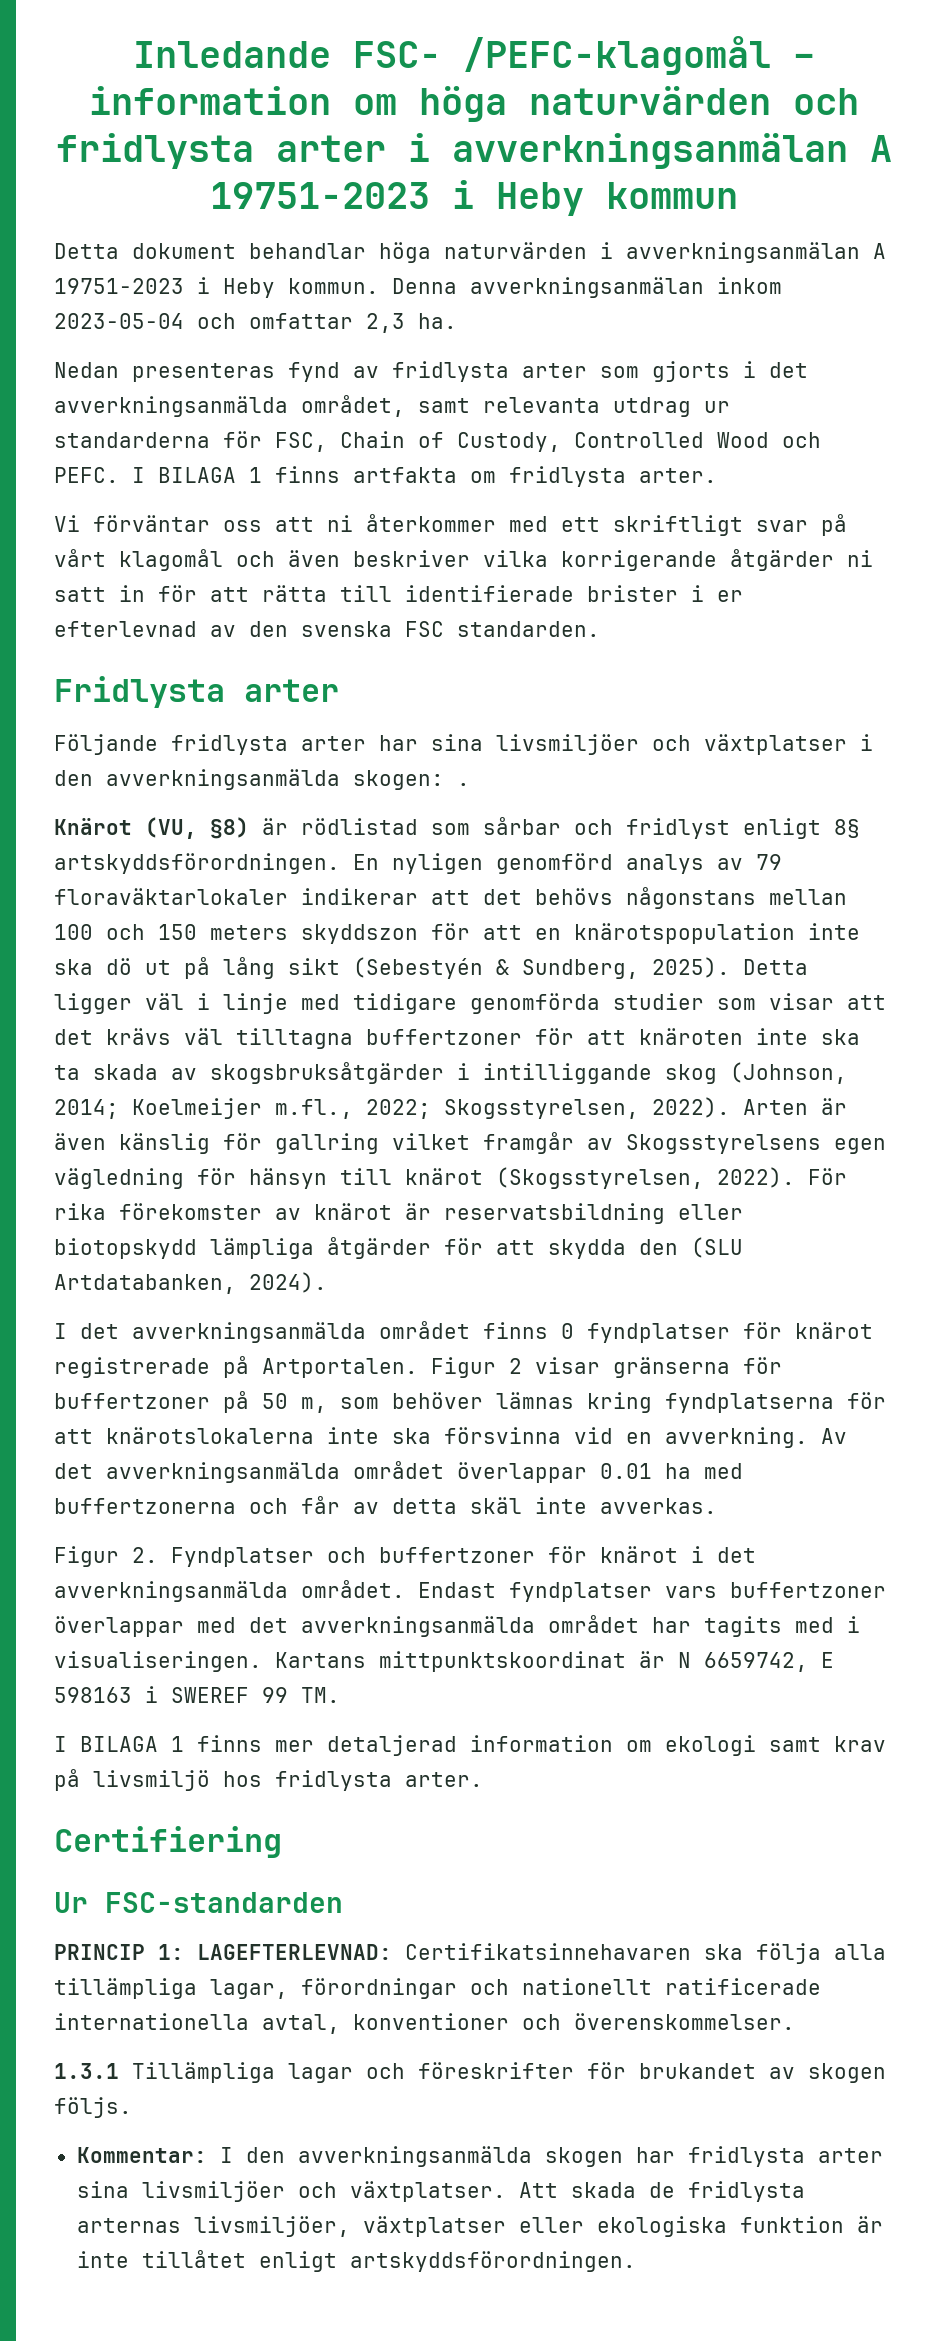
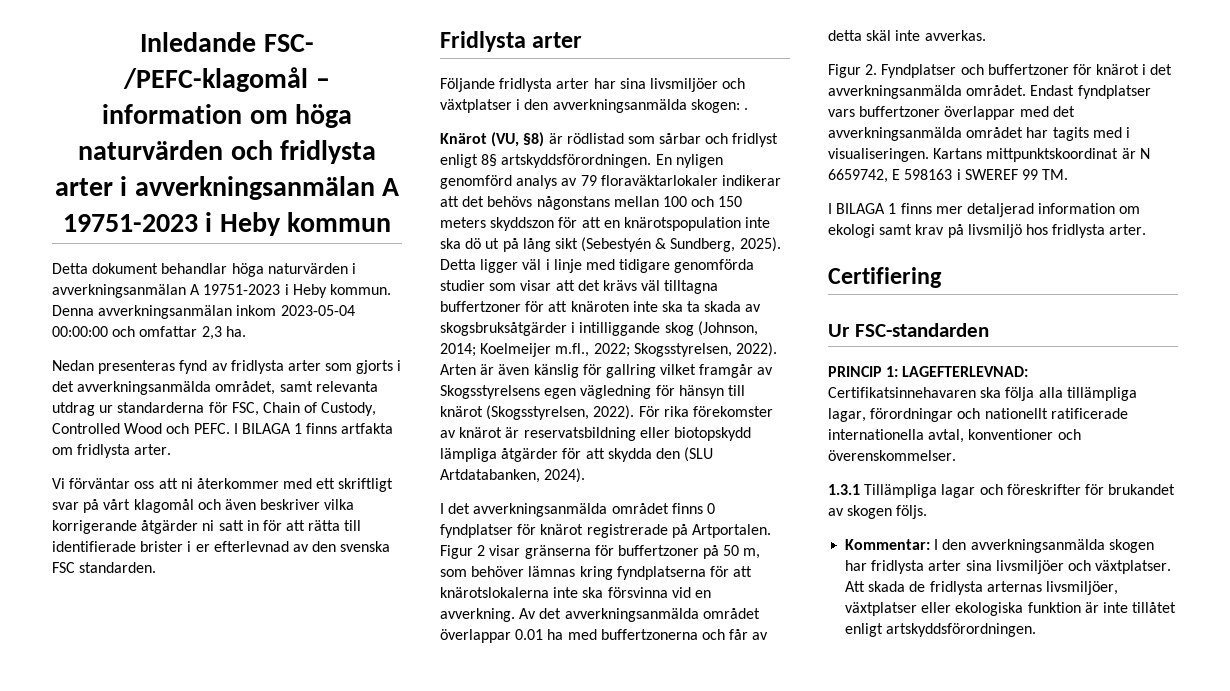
- Denna avverkningsanmälan inkom 2023-05-04 och omfattar 2,3 ha.
+ Denna avverkningsanmälan inkom 2023-05-04 00:00:00 och omfattar 2,3 ha.

